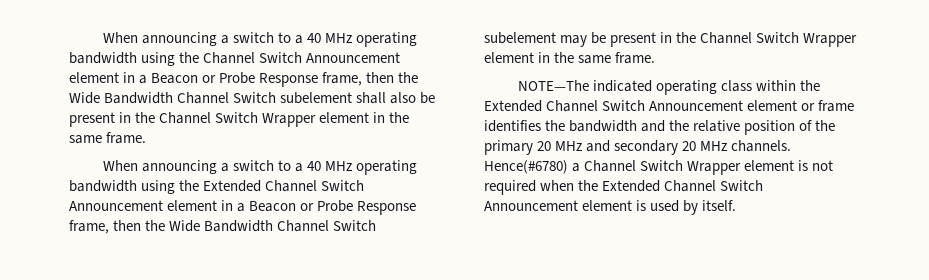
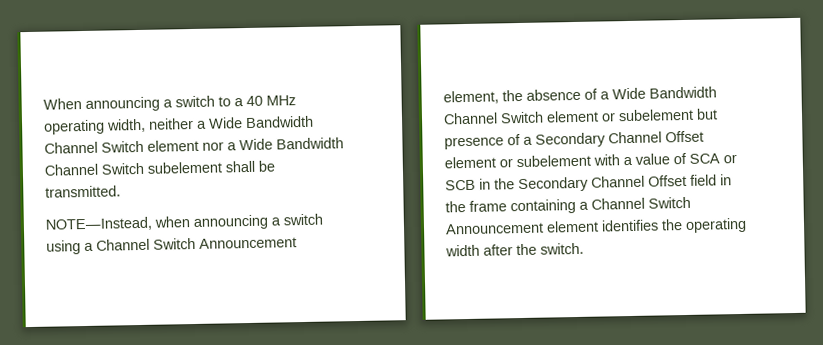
- When announcing a switch to a 40 MHz operating bandwidth using the Channel Switch Announcement element in a Beacon or Probe Response frame, then the Wide Bandwidth Channel Switch subelement shall also be present in the Channel Switch Wrapper element in the same frame.
- When announcing a switch to a 40 MHz operating bandwidth using the Extended Channel Switch Announcement element in a Beacon or Probe Response frame, then the Wide Bandwidth Channel Switch subelement may be present in the Channel Switch Wrapper element in the same frame.
- NOTE—The indicated operating class within the Extended Channel Switch Announcement element or frame identifies the bandwidth and the relative position of the primary 20 MHz and secondary 20 MHz channels. Hence(#6780) a Channel Switch Wrapper element is not required when the Extended Channel Switch Announcement element is used by itself.
+ When announcing a switch to a 40 MHz operating width, neither a Wide Bandwidth Channel Switch element nor a Wide Bandwidth Channel Switch subelement shall be transmitted.
+ NOTE—Instead, when announcing a switch using a Channel Switch Announcement element, the absence of a Wide Bandwidth Channel Switch element or subelement but presence of a Secondary Channel Offset element or subelement with a value of SCA or SCB in the Secondary Channel Offset field in the frame containing a Channel Switch Announcement element identifies the operating width after the switch.

